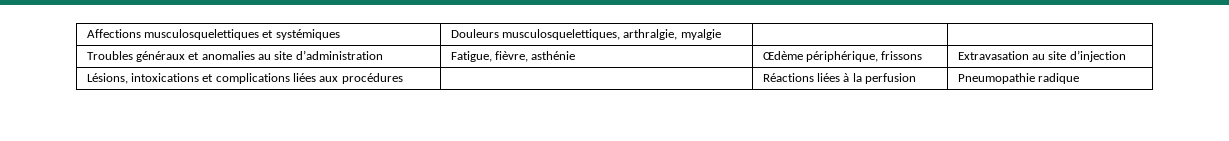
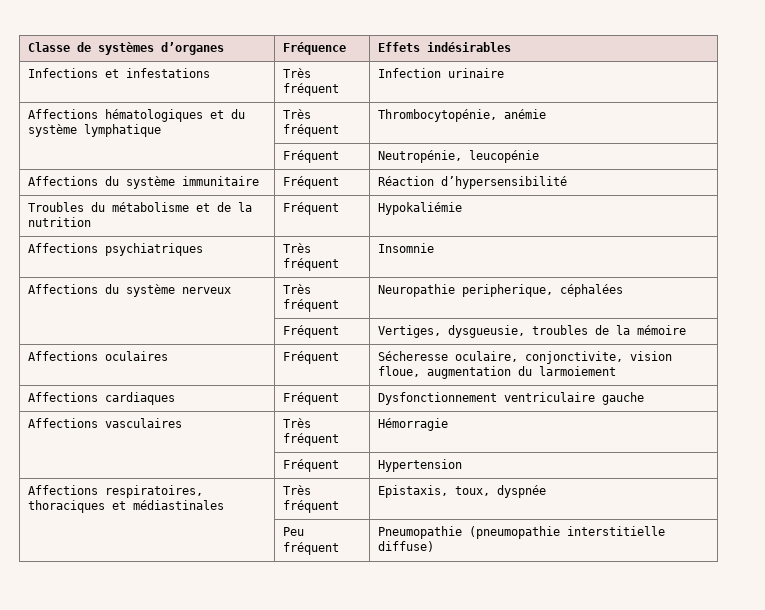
- Affections musculosquelettiques et systémiques | Douleurs musculosquelettiques, arthralgie, myalgie | |
- Troubles généraux et anomalies au site d’administration | Fatigue, fièvre, asthénie | Œdème périphérique, frissons | Extravasation au site d’injection
- Lésions, intoxications et complications liées aux procédures | | Réactions liées à la perfusion | Pneumopathie radique
+ Classe de systèmes d’organes | Fréquence | Effets indésirables
+ Infections et infestations | Très fréquent | Infection urinaire
+ Affections hématologiques et du système lymphatique | Très fréquent | Thrombocytopénie, anémie
+ | Fréquent | Neutropénie, leucopénie
+ Affections du système immunitaire | Fréquent | Réaction d’hypersensibilité
+ Troubles du métabolisme et de la nutrition | Fréquent | Hypokaliémie
+ Affections psychiatriques | Très fréquent | Insomnie
+ Affections du système nerveux | Très fréquent | Neuropathie peripherique, céphalées
+ | Fréquent | Vertiges, dysgueusie, troubles de la mémoire
+ Affections oculaires | Fréquent | Sécheresse oculaire, conjonctivite, vision floue, augmentation du larmoiement
+ Affections cardiaques | Fréquent | Dysfonctionnement ventriculaire gauche
+ Affections vasculaires | Très fréquent | Hémorragie
+ | Fréquent | Hypertension
+ Affections respiratoires, thoraciques et médiastinales | Très fréquent | Epistaxis, toux, dyspnée
+ | Peu fréquent | Pneumopathie (pneumopathie interstitielle diffuse)

